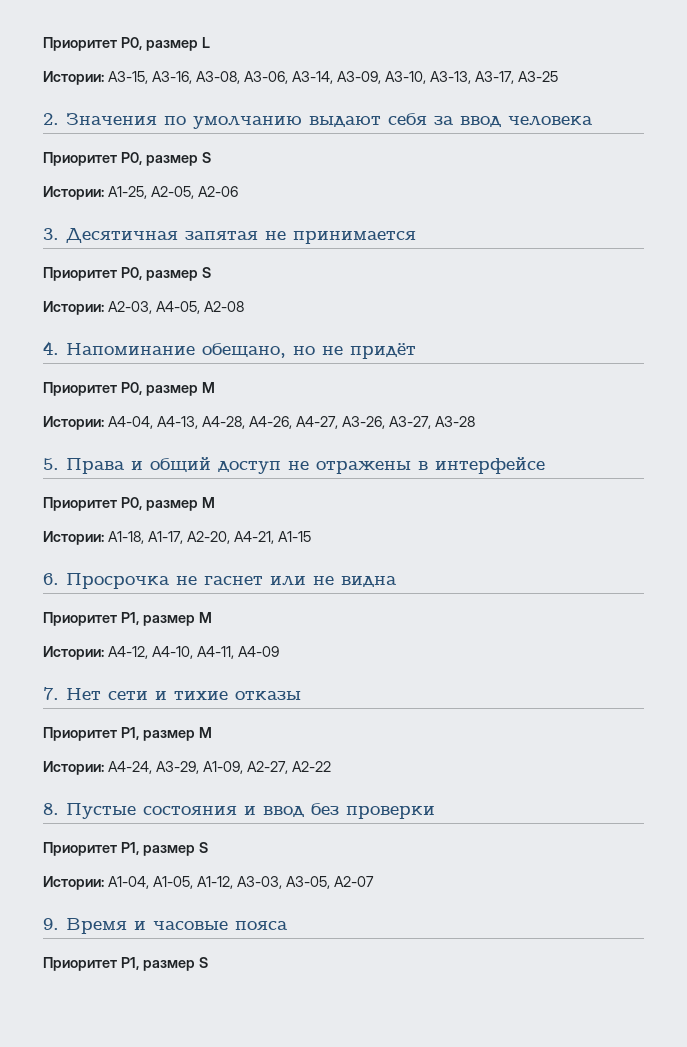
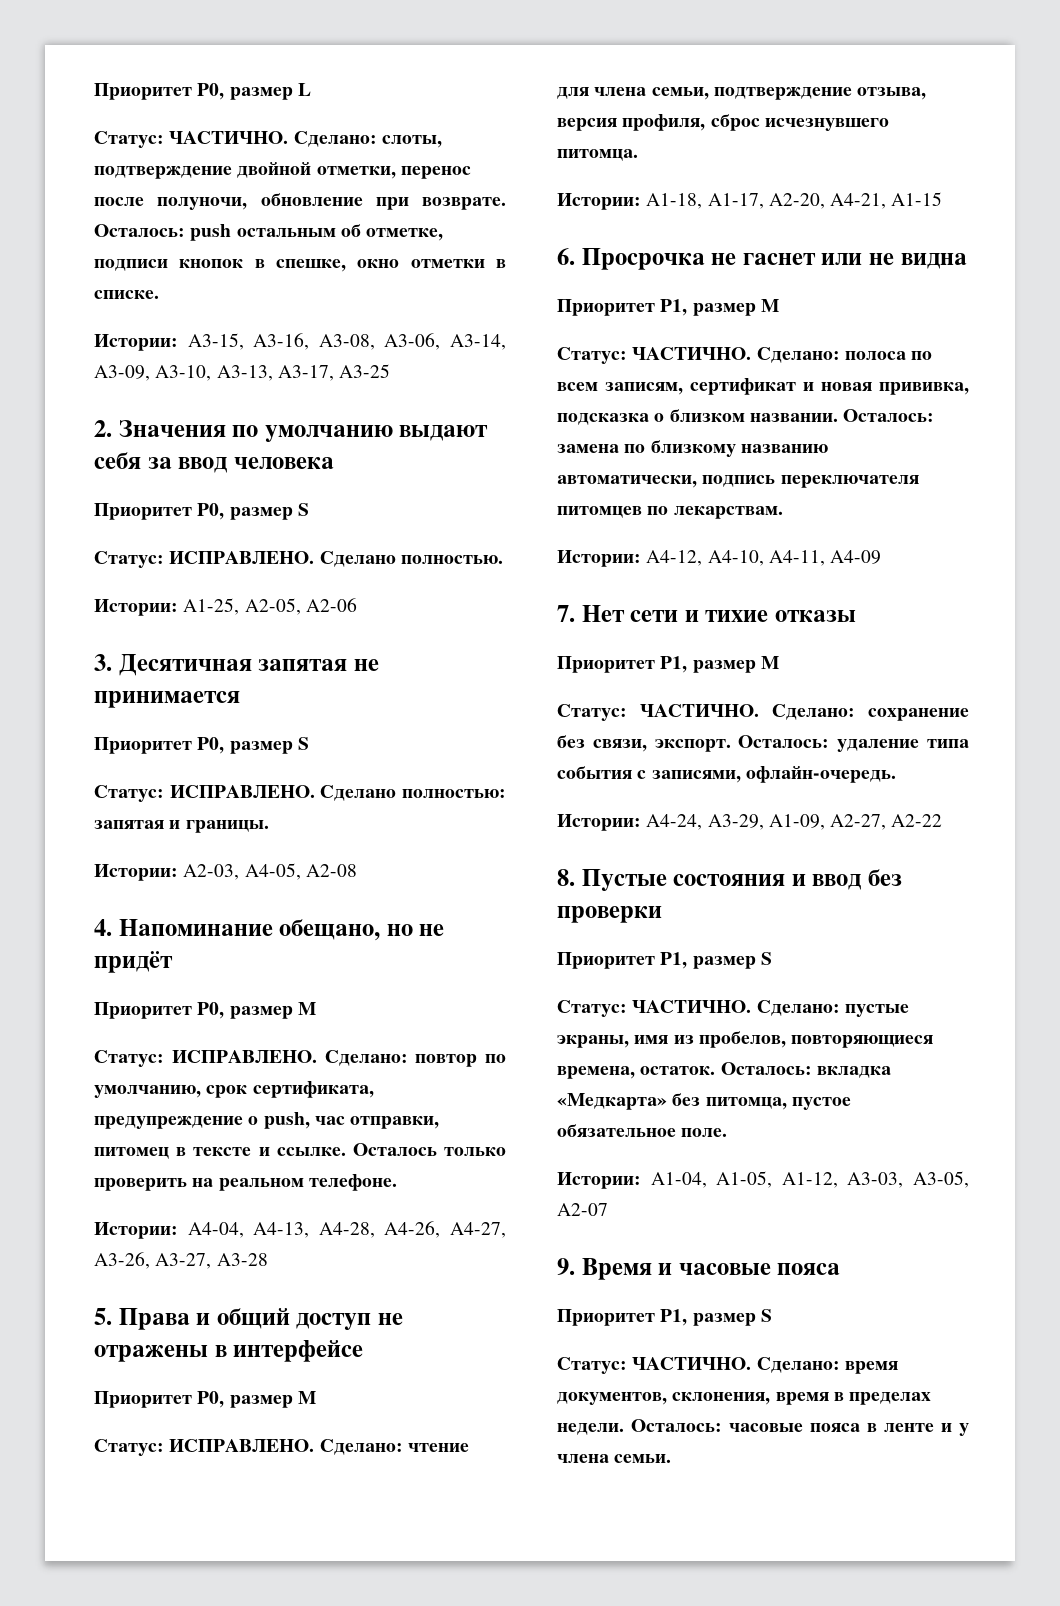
+ Статус: ЧАСТИЧНО. Сделано: слоты, подтверждение двойной отметки, перенос после полуночи, обновление при возврате. Осталось: push остальным об отметке, подписи кнопок в спешке, окно отметки в списке.
+ Статус: ИСПРАВЛЕНО. Сделано полностью.
+ Статус: ИСПРАВЛЕНО. Сделано полностью: запятая и границы.
+ Статус: ИСПРАВЛЕНО. Сделано: повтор по умолчанию, срок сертификата, предупреждение о push, час отправки, питомец в тексте и ссылке. Осталось только проверить на реальном телефоне.
+ Статус: ИСПРАВЛЕНО. Сделано: чтение для члена семьи, подтверждение отзыва, версия профиля, сброс исчезнувшего питомца.
+ Статус: ЧАСТИЧНО. Сделано: полоса по всем записям, сертификат и новая прививка, подсказка о близком названии. Осталось: замена по близкому названию автоматически, подпись переключателя питомцев по лекарствам.
+ Статус: ЧАСТИЧНО. Сделано: сохранение без связи, экспорт. Осталось: удаление типа события с записями, офлайн-очередь.
+ Статус: ЧАСТИЧНО. Сделано: пустые экраны, имя из пробелов, повторяющиеся времена, остаток. Осталось: вкладка «Медкарта» без питомца, пустое обязательное поле.
+ Статус: ЧАСТИЧНО. Сделано: время документов, склонения, время в пределах недели. Осталось: часовые пояса в ленте и у члена семьи.

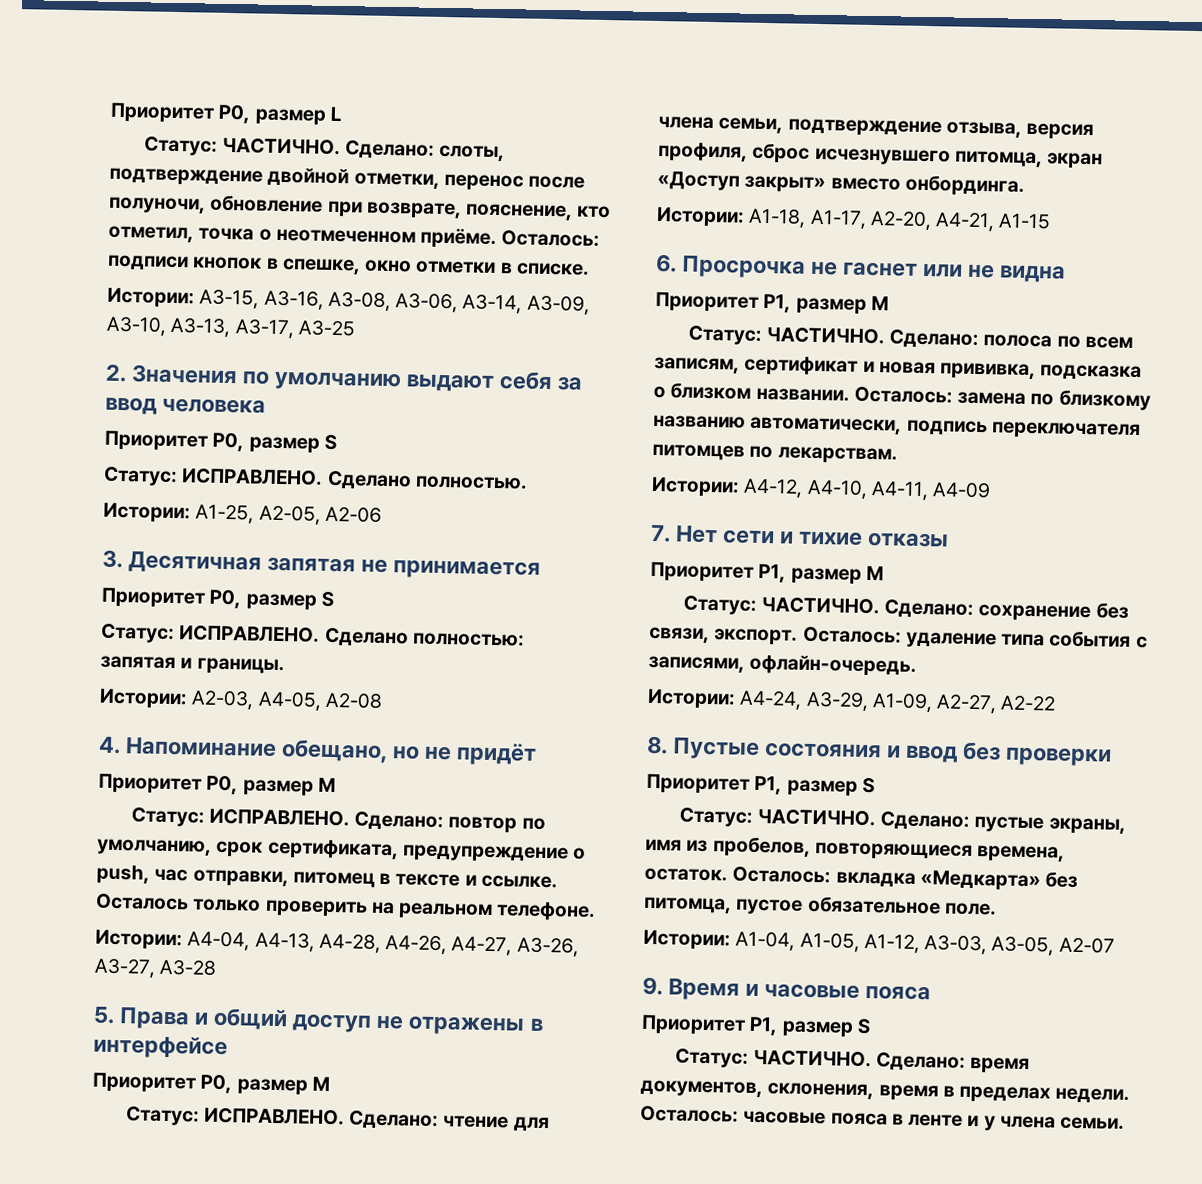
- Сделано: слоты, подтверждение двойной отметки, перенос после полуночи, обновление при возврате. Осталось: push остальным об отметке, подписи кнопок в спешке, окно отметки в списке.
+ Сделано: слоты, подтверждение двойной отметки, перенос после полуночи, обновление при возврате, пояснение, кто отметил, точка о неотмеченном приёме. Осталось: подписи кнопок в спешке, окно отметки в списке.
- Сделано: чтение для члена семьи, подтверждение отзыва, версия профиля, сброс исчезнувшего питомца.
+ Сделано: чтение для члена семьи, подтверждение отзыва, версия профиля, сброс исчезнувшего питомца, экран «Доступ закрыт» вместо онбординга.

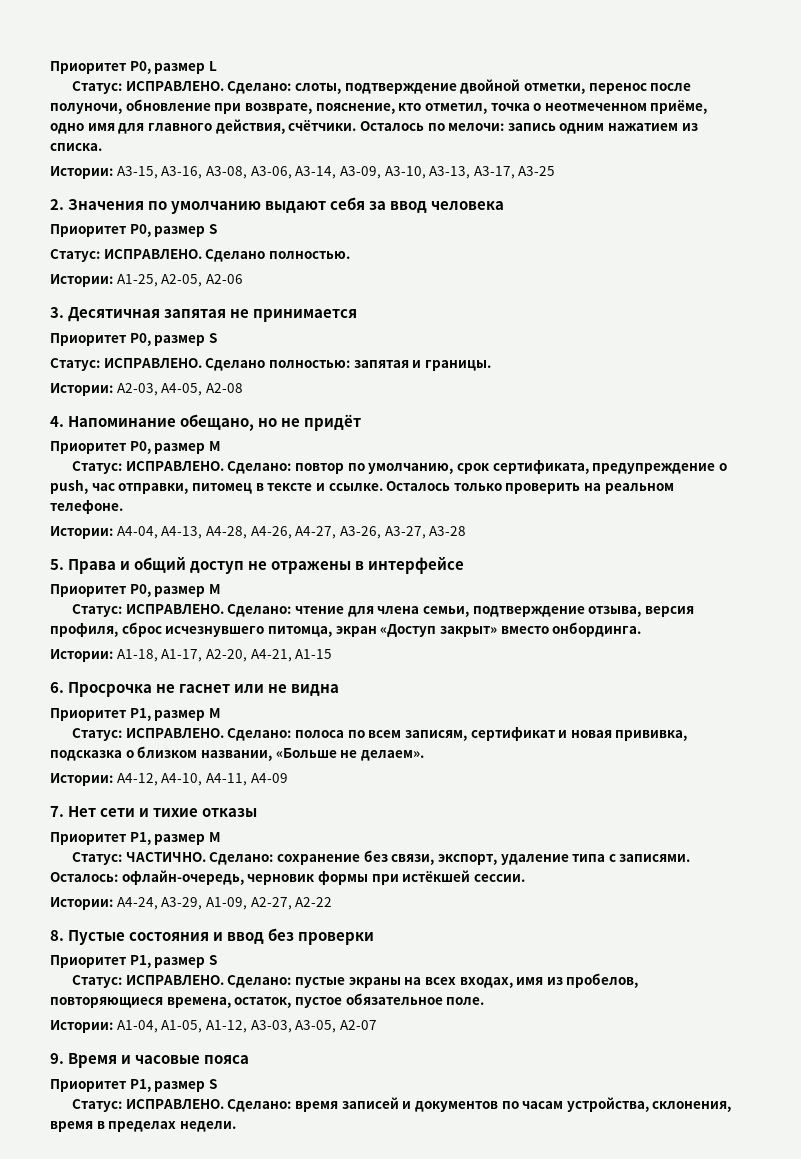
  Приоритет P0, размер L
- Статус: ЧАСТИЧНО.
+ Статус: ИСПРАВЛЕНО.
- Сделано: слоты, подтверждение двойной отметки, перенос после полуночи, обновление при возврате, пояснение, кто отметил, точка о неотмеченном приёме. Осталось: подписи кнопок в спешке, окно отметки в списке.
+ Сделано: слоты, подтверждение двойной отметки, перенос после полуночи, обновление при возврате, пояснение, кто отметил, точка о неотмеченном приёме, одно имя для главного действия, счётчики. Осталось по мелочи: запись одним нажатием из списка.
  6. Просрочка не гаснет или не видна
  Приоритет P1, размер M
- Статус: ЧАСТИЧНО.
+ Статус: ИСПРАВЛЕНО.
- Сделано: полоса по всем записям, сертификат и новая прививка, подсказка о близком названии. Осталось: замена по близкому названию автоматически, подпись переключателя питомцев по лекарствам.
+ Сделано: полоса по всем записям, сертификат и новая прививка, подсказка о близком названии, «Больше не делаем».
- Сделано: сохранение без связи, экспорт. Осталось: удаление типа события с записями, офлайн-очередь.
+ Сделано: сохранение без связи, экспорт, удаление типа с записями. Осталось: офлайн-очередь, черновик формы при истёкшей сессии.
  8. Пустые состояния и ввод без проверки
  Приоритет P1, размер S
- Статус: ЧАСТИЧНО.
+ Статус: ИСПРАВЛЕНО.
- Сделано: пустые экраны, имя из пробелов, повторяющиеся времена, остаток. Осталось: вкладка «Медкарта» без питомца, пустое обязательное поле.
+ Сделано: пустые экраны на всех входах, имя из пробелов, повторяющиеся времена, остаток, пустое обязательное поле.
  9. Время и часовые пояса
  Приоритет P1, размер S
- Статус: ЧАСТИЧНО.
+ Статус: ИСПРАВЛЕНО.
- Сделано: время документов, склонения, время в пределах недели. Осталось: часовые пояса в ленте и у члена семьи.
+ Сделано: время записей и документов по часам устройства, склонения, время в пределах недели.

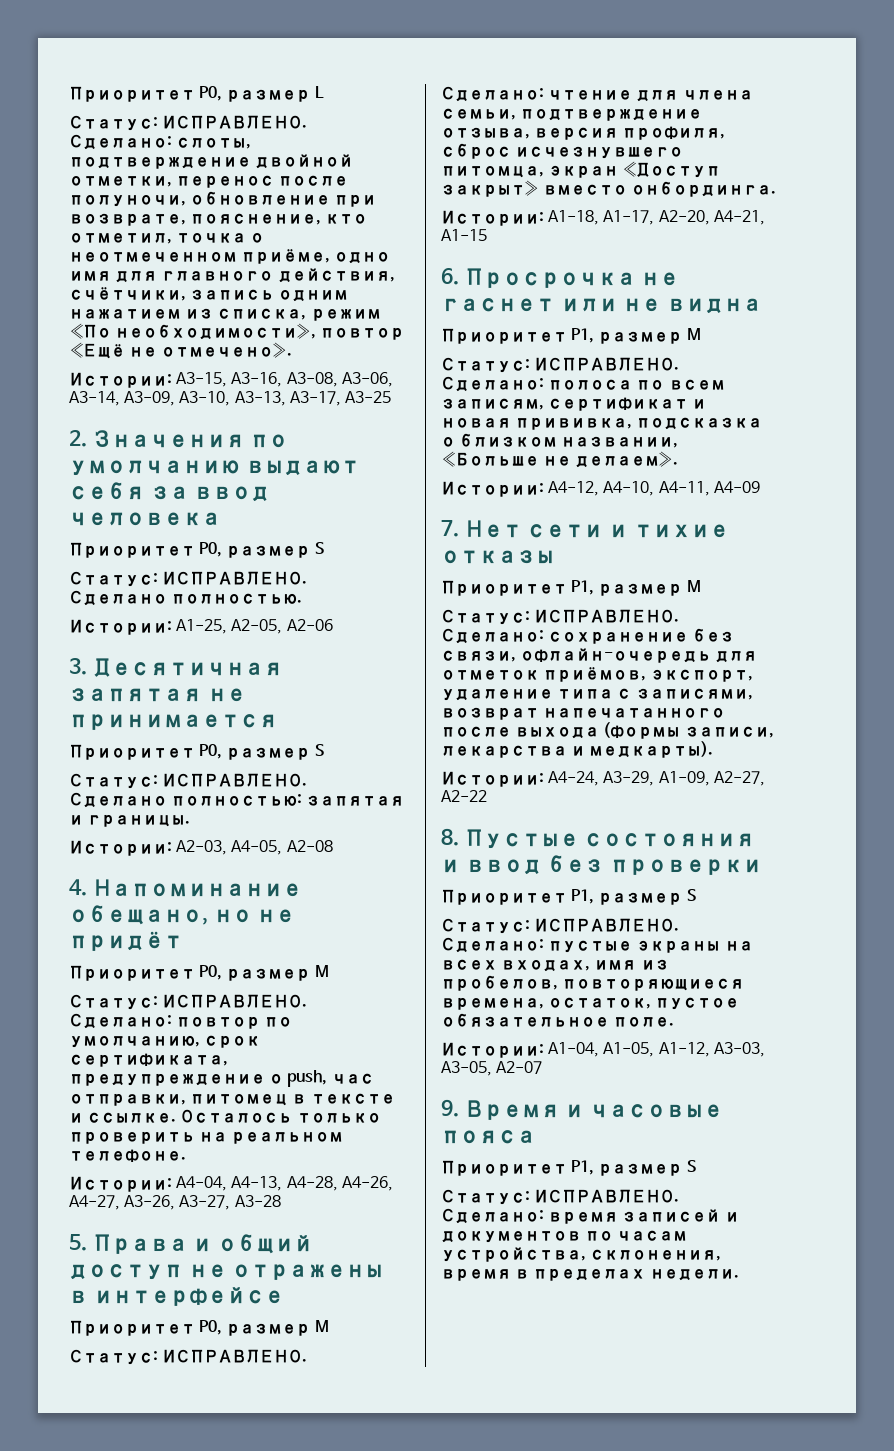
- Сделано: слоты, подтверждение двойной отметки, перенос после полуночи, обновление при возврате, пояснение, кто отметил, точка о неотмеченном приёме, одно имя для главного действия, счётчики. Осталось по мелочи: запись одним нажатием из списка.
+ Сделано: слоты, подтверждение двойной отметки, перенос после полуночи, обновление при возврате, пояснение, кто отметил, точка о неотмеченном приёме, одно имя для главного действия, счётчики, запись одним нажатием из списка, режим «По необходимости», повтор «Ещё не отмечено».
  7. Нет сети и тихие отказы
  Приоритет P1, размер M
- Статус: ЧАСТИЧНО.
+ Статус: ИСПРАВЛЕНО.
- Сделано: сохранение без связи, экспорт, удаление типа с записями. Осталось: офлайн-очередь, черновик формы при истёкшей сессии.
+ Сделано: сохранение без связи, офлайн-очередь для отметок приёмов, экспорт, удаление типа с записями, возврат напечатанного после выхода (формы записи, лекарства и медкарты).

